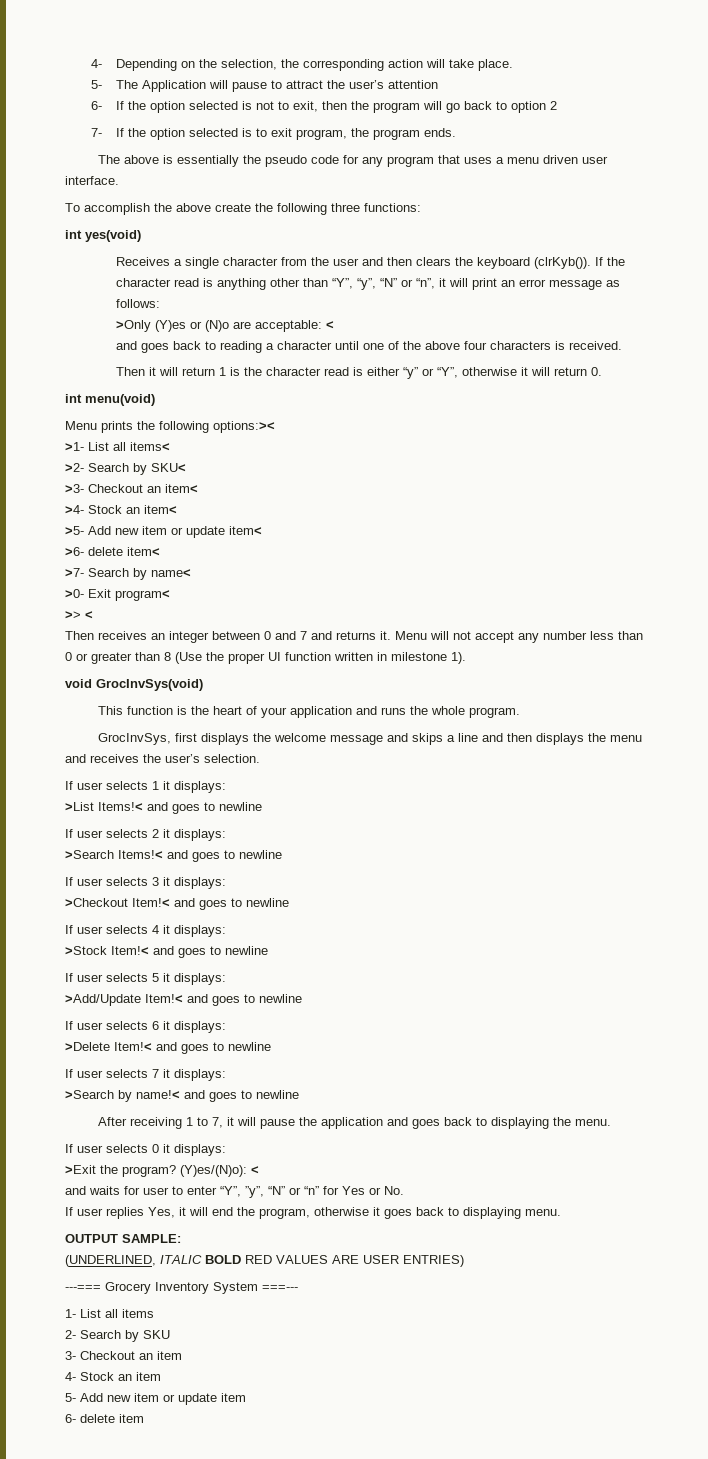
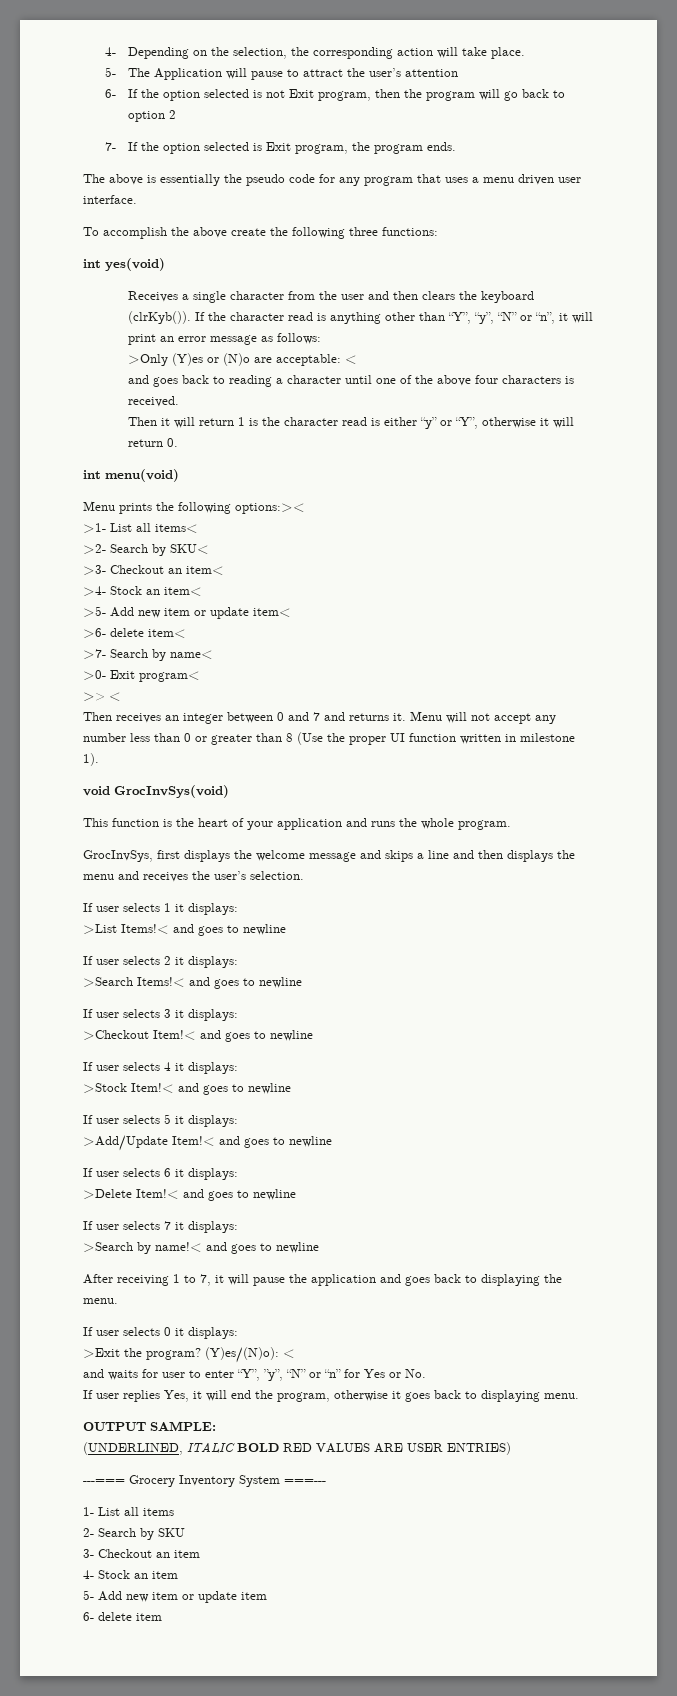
- 6- If the option selected is not to exit, then the program will go back to option 2
+ 6- If the option selected is not Exit program, then the program will go back to option 2
- 7- If the option selected is to exit program, the program ends.
+ 7- If the option selected is Exit program, the program ends.

